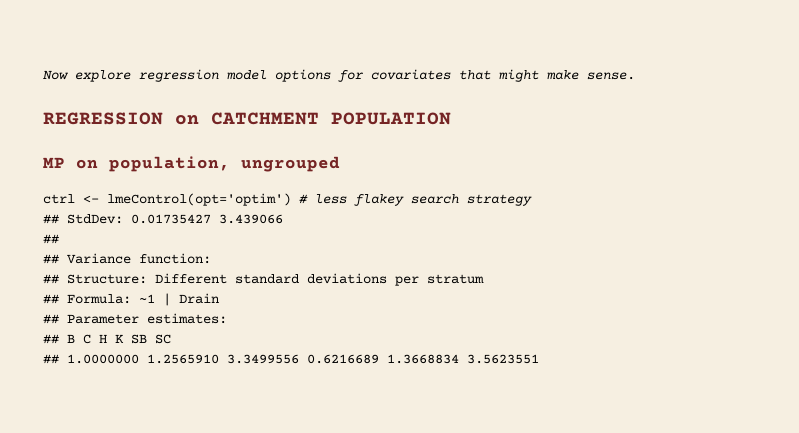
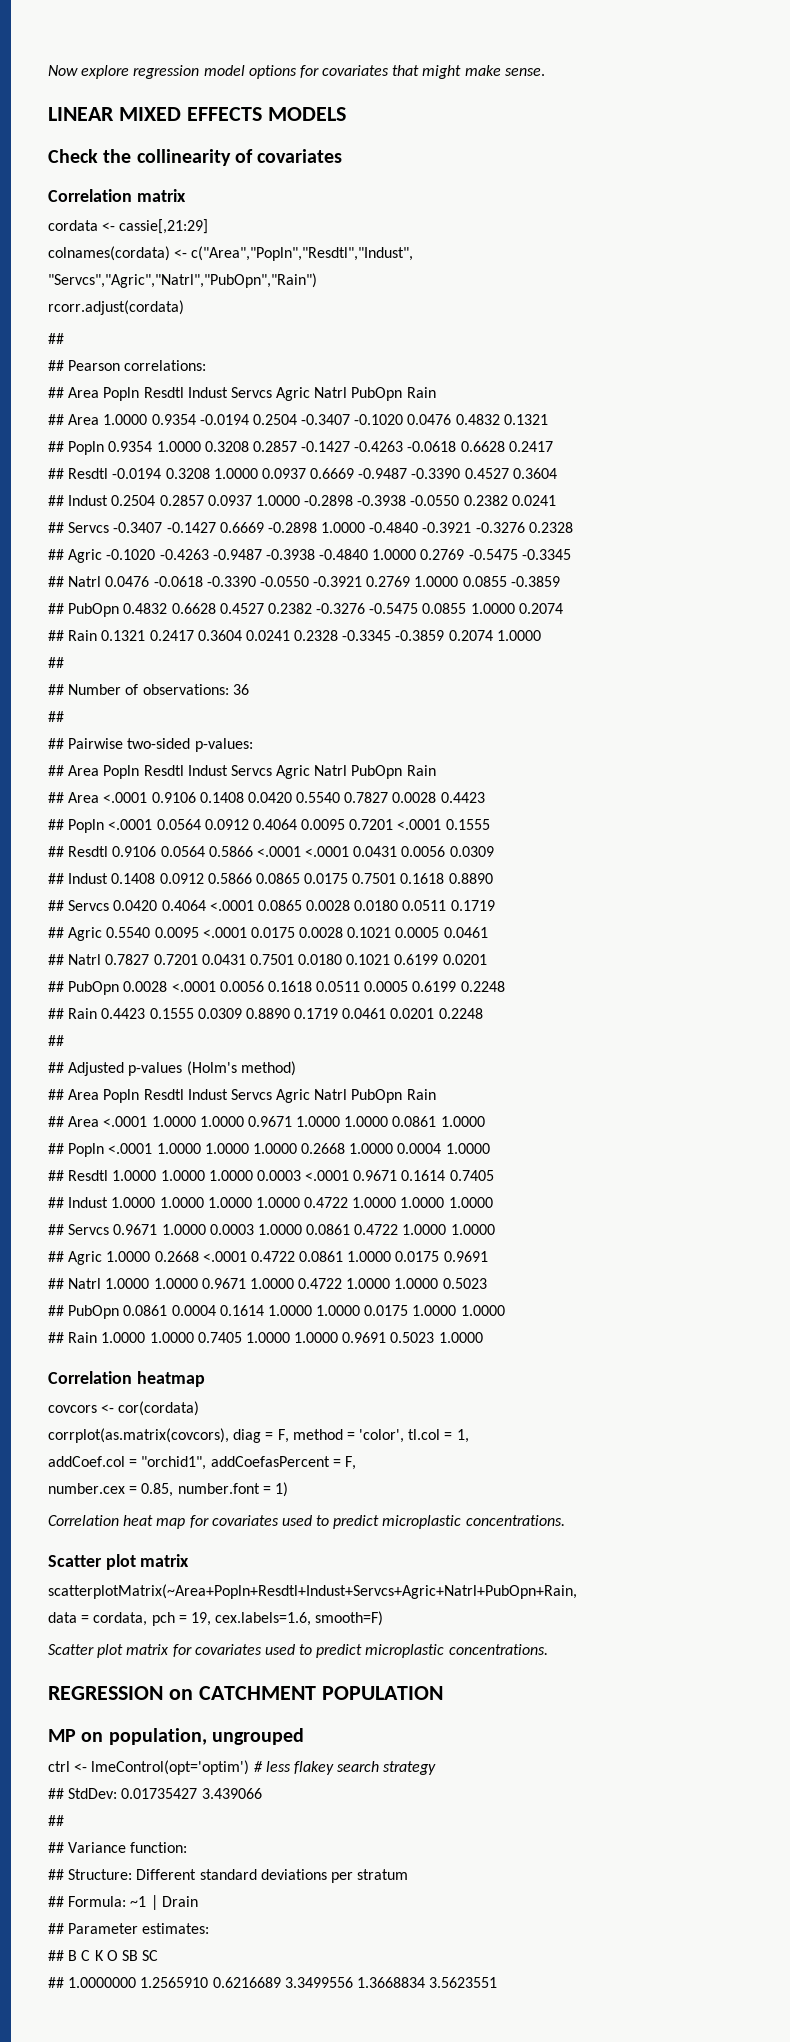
+ LINEAR MIXED EFFECTS MODELS
+ Check the collinearity of covariates
+ Correlation matrix
+ cordata <- cassie[,21:29]
+ colnames(cordata) <- c("Area","Popln","Resdtl","Indust",
+ "Servcs","Agric","Natrl","PubOpn","Rain")
+ rcorr.adjust(cordata)
+ ##
+ ## Pearson correlations:
+ ## Area Popln Resdtl Indust Servcs Agric Natrl PubOpn Rain
+ ## Area 1.0000 0.9354 -0.0194 0.2504 -0.3407 -0.1020 0.0476 0.4832 0.1321
+ ## Popln 0.9354 1.0000 0.3208 0.2857 -0.1427 -0.4263 -0.0618 0.6628 0.2417
+ ## Resdtl -0.0194 0.3208 1.0000 0.0937 0.6669 -0.9487 -0.3390 0.4527 0.3604
+ ## Indust 0.2504 0.2857 0.0937 1.0000 -0.2898 -0.3938 -0.0550 0.2382 0.0241
+ ## Servcs -0.3407 -0.1427 0.6669 -0.2898 1.0000 -0.4840 -0.3921 -0.3276 0.2328
+ ## Agric -0.1020 -0.4263 -0.9487 -0.3938 -0.4840 1.0000 0.2769 -0.5475 -0.3345
+ ## Natrl 0.0476 -0.0618 -0.3390 -0.0550 -0.3921 0.2769 1.0000 0.0855 -0.3859
+ ## PubOpn 0.4832 0.6628 0.4527 0.2382 -0.3276 -0.5475 0.0855 1.0000 0.2074
+ ## Rain 0.1321 0.2417 0.3604 0.0241 0.2328 -0.3345 -0.3859 0.2074 1.0000
+ ##
+ ## Number of observations: 36
+ ##
+ ## Pairwise two-sided p-values:
+ ## Area Popln Resdtl Indust Servcs Agric Natrl PubOpn Rain
+ ## Area <.0001 0.9106 0.1408 0.0420 0.5540 0.7827 0.0028 0.4423
+ ## Popln <.0001 0.0564 0.0912 0.4064 0.0095 0.7201 <.0001 0.1555
+ ## Resdtl 0.9106 0.0564 0.5866 <.0001 <.0001 0.0431 0.0056 0.0309
+ ## Indust 0.1408 0.0912 0.5866 0.0865 0.0175 0.7501 0.1618 0.8890
+ ## Servcs 0.0420 0.4064 <.0001 0.0865 0.0028 0.0180 0.0511 0.1719
+ ## Agric 0.5540 0.0095 <.0001 0.0175 0.0028 0.1021 0.0005 0.0461
+ ## Natrl 0.7827 0.7201 0.0431 0.7501 0.0180 0.1021 0.6199 0.0201
+ ## PubOpn 0.0028 <.0001 0.0056 0.1618 0.0511 0.0005 0.6199 0.2248
+ ## Rain 0.4423 0.1555 0.0309 0.8890 0.1719 0.0461 0.0201 0.2248
+ ##
+ ## Adjusted p-values (Holm's method)
+ ## Area Popln Resdtl Indust Servcs Agric Natrl PubOpn Rain
+ ## Area <.0001 1.0000 1.0000 0.9671 1.0000 1.0000 0.0861 1.0000
+ ## Popln <.0001 1.0000 1.0000 1.0000 0.2668 1.0000 0.0004 1.0000
+ ## Resdtl 1.0000 1.0000 1.0000 0.0003 <.0001 0.9671 0.1614 0.7405
+ ## Indust 1.0000 1.0000 1.0000 1.0000 0.4722 1.0000 1.0000 1.0000
+ ## Servcs 0.9671 1.0000 0.0003 1.0000 0.0861 0.4722 1.0000 1.0000
+ ## Agric 1.0000 0.2668 <.0001 0.4722 0.0861 1.0000 0.0175 0.9691
+ ## Natrl 1.0000 1.0000 0.9671 1.0000 0.4722 1.0000 1.0000 0.5023
+ ## PubOpn 0.0861 0.0004 0.1614 1.0000 1.0000 0.0175 1.0000 1.0000
+ ## Rain 1.0000 1.0000 0.7405 1.0000 1.0000 0.9691 0.5023 1.0000
+ Correlation heatmap
+ covcors <- cor(cordata)
+ corrplot(as.matrix(covcors), diag = F, method = 'color', tl.col = 1,
+ addCoef.col = "orchid1", addCoefasPercent = F,
+ number.cex = 0.85, number.font = 1)
+ Correlation heat map for covariates used to predict microplastic concentrations.
+ Scatter plot matrix
+ scatterplotMatrix(~Area+Popln+Resdtl+Indust+Servcs+Agric+Natrl+PubOpn+Rain,
+ data = cordata, pch = 19, cex.labels=1.6, smooth=F)
+ Scatter plot matrix for covariates used to predict microplastic concentrations.
- ## B C H K SB SC
+ ## B C K O SB SC
- ## 1.0000000 1.2565910 3.3499556 0.6216689 1.3668834 3.5623551
+ ## 1.0000000 1.2565910 0.6216689 3.3499556 1.3668834 3.5623551

